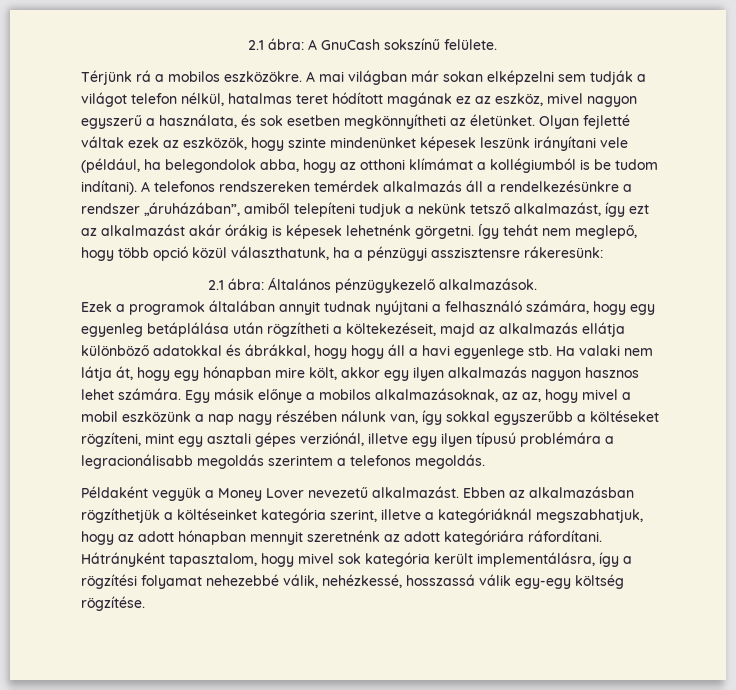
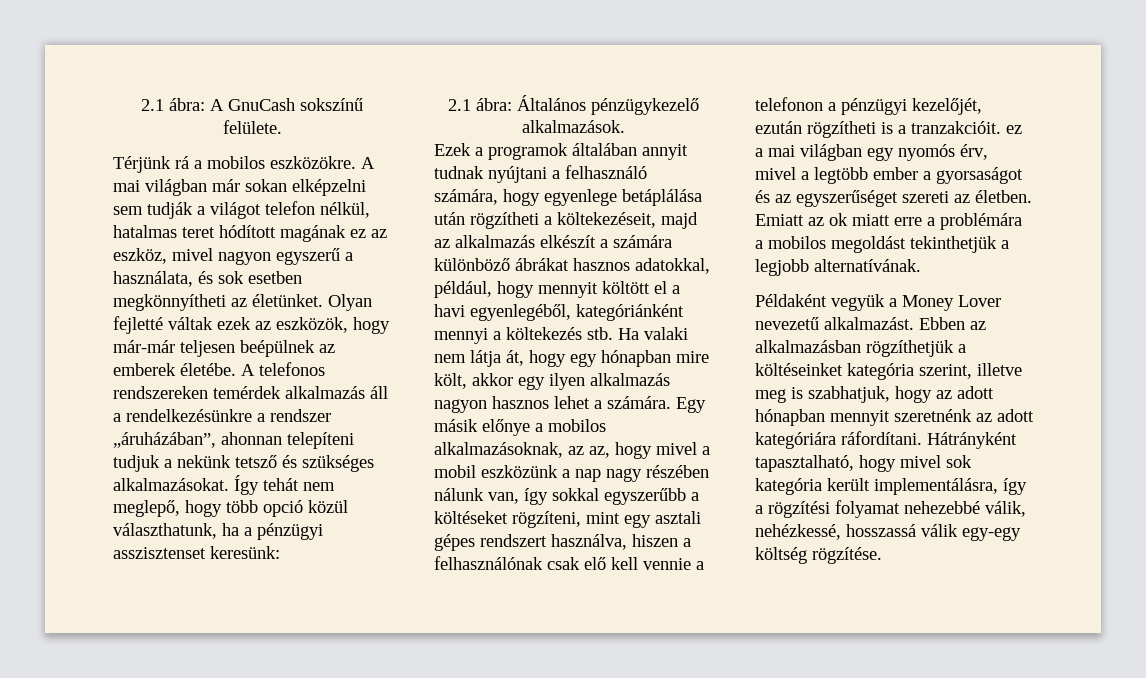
- Olyan fejletté váltak ezek az eszközök, hogy szinte mindenünket képesek leszünk irányítani vele (például, ha belegondolok abba, hogy az otthoni klímámat a kollégiumból is be tudom indítani).
+ Olyan fejletté váltak ezek az eszközök, hogy már-már teljesen beépülnek az emberek életébe.
- A telefonos rendszereken temérdek alkalmazás áll a rendelkezésünkre a rendszer „áruházában”, amiből telepíteni tudjuk a nekünk tetsző alkalmazást, így ezt az alkalmazást akár órákig is képesek lehetnénk görgetni.
+ A telefonos rendszereken temérdek alkalmazás áll a rendelkezésünkre a rendszer „áruházában”, ahonnan telepíteni tudjuk a nekünk tetsző és szükséges alkalmazásokat.
- Így tehát nem meglepő, hogy több opció közül választhatunk, ha a pénzügyi asszisztensre rákeresünk:
+ Így tehát nem meglepő, hogy több opció közül választhatunk, ha a pénzügyi asszisztenset keresünk:
- Ezek a programok általában annyit tudnak nyújtani a felhasználó számára, hogy egy egyenleg betáplálása után rögzítheti a költekezéseit, majd az alkalmazás ellátja különböző adatokkal és ábrákkal, hogy hogy áll a havi egyenlege stb.
+ Ezek a programok általában annyit tudnak nyújtani a felhasználó számára, hogy egyenlege betáplálása után rögzítheti a költekezéseit, majd az alkalmazás elkészít a számára különböző ábrákat hasznos adatokkal, például, hogy mennyit költött el a havi egyenlegéből, kategóriánként mennyi a költekezés stb.
- Ha valaki nem látja át, hogy egy hónapban mire költ, akkor egy ilyen alkalmazás nagyon hasznos lehet számára.
+ Ha valaki nem látja át, hogy egy hónapban mire költ, akkor egy ilyen alkalmazás nagyon hasznos lehet a számára.
- Egy másik előnye a mobilos alkalmazásoknak, az az, hogy mivel a mobil eszközünk a nap nagy részében nálunk van, így sokkal egyszerűbb a költéseket rögzíteni, mint egy asztali gépes verziónál, illetve egy ilyen típusú problémára a legracionálisabb megoldás szerintem a telefonos megoldás.
+ Egy másik előnye a mobilos alkalmazásoknak, az az, hogy mivel a mobil eszközünk a nap nagy részében nálunk van, így sokkal egyszerűbb a költéseket rögzíteni, mint egy asztali gépes rendszert használva, hiszen a felhasználónak csak elő kell vennie a telefonon a pénzügyi kezelőjét, ezután rögzítheti is a tranzakcióit. ez a mai világban egy nyomós érv, mivel a legtöbb ember a gyorsaságot és az egyszerűséget szereti az életben. Emiatt az ok miatt erre a problémára a mobilos megoldást tekinthetjük a legjobb alternatívának.
- Ebben az alkalmazásban rögzíthetjük a költéseinket kategória szerint, illetve a kategóriáknál megszabhatjuk, hogy az adott hónapban mennyit szeretnénk az adott kategóriára ráfordítani.
+ Ebben az alkalmazásban rögzíthetjük a költéseinket kategória szerint, illetve meg is szabhatjuk, hogy az adott hónapban mennyit szeretnénk az adott kategóriára ráfordítani.
- Hátrányként tapasztalom, hogy mivel sok kategória került implementálásra, így a rögzítési folyamat nehezebbé válik, nehézkessé, hosszassá válik egy-egy költség rögzítése.
+ Hátrányként tapasztalható, hogy mivel sok kategória került implementálásra, így a rögzítési folyamat nehezebbé válik, nehézkessé, hosszassá válik egy-egy költség rögzítése.

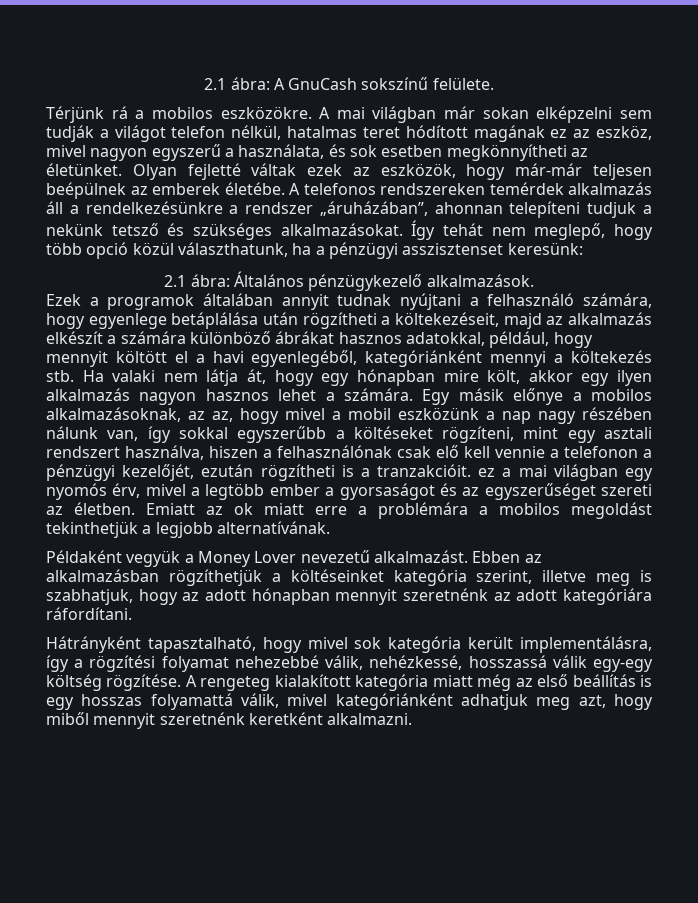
- Egy másik előnye a mobilos alkalmazásoknak, az az, hogy mivel a mobil eszközünk a nap nagy részében nálunk van, így sokkal egyszerűbb a költéseket rögzíteni, mint egy asztali gépes rendszert használva, hiszen a felhasználónak csak elő kell vennie a telefonon a pénzügyi kezelőjét, ezután rögzítheti is a tranzakcióit. ez a mai világban egy nyomós érv, mivel a legtöbb ember a gyorsaságot és az egyszerűséget szereti az életben.
+ Egy másik előnye a mobilos alkalmazásoknak, az az, hogy mivel a mobil eszközünk a nap nagy részében nálunk van, így sokkal egyszerűbb a költéseket rögzíteni, mint egy asztali rendszert használva, hiszen a felhasználónak csak elő kell vennie a telefonon a pénzügyi kezelőjét, ezután rögzítheti is a tranzakcióit. ez a mai világban egy nyomós érv, mivel a legtöbb ember a gyorsaságot és az egyszerűséget szereti az életben.
- Ebben az alkalmazásban rögzíthetjük a költéseinket kategória szerint, illetve meg is szabhatjuk, hogy az adott hónapban mennyit szeretnénk az adott kategóriára ráfordítani. Hátrányként tapasztalható, hogy mivel sok kategória került implementálásra, így a rögzítési folyamat nehezebbé válik, nehézkessé, hosszassá válik egy-egy költség rögzítése.
+ Ebben az alkalmazásban rögzíthetjük a költéseinket kategória szerint, illetve meg is szabhatjuk, hogy az adott hónapban mennyit szeretnénk az adott kategóriára ráfordítani.
+ Hátrányként tapasztalható, hogy mivel sok kategória került implementálásra, így a rögzítési folyamat nehezebbé válik, nehézkessé, hosszassá válik egy-egy költség rögzítése.
+ A rengeteg kialakított kategória miatt még az első beállítás is egy hosszas folyamattá válik, mivel kategóriánként adhatjuk meg azt, hogy miből mennyit szeretnénk keretként alkalmazni.

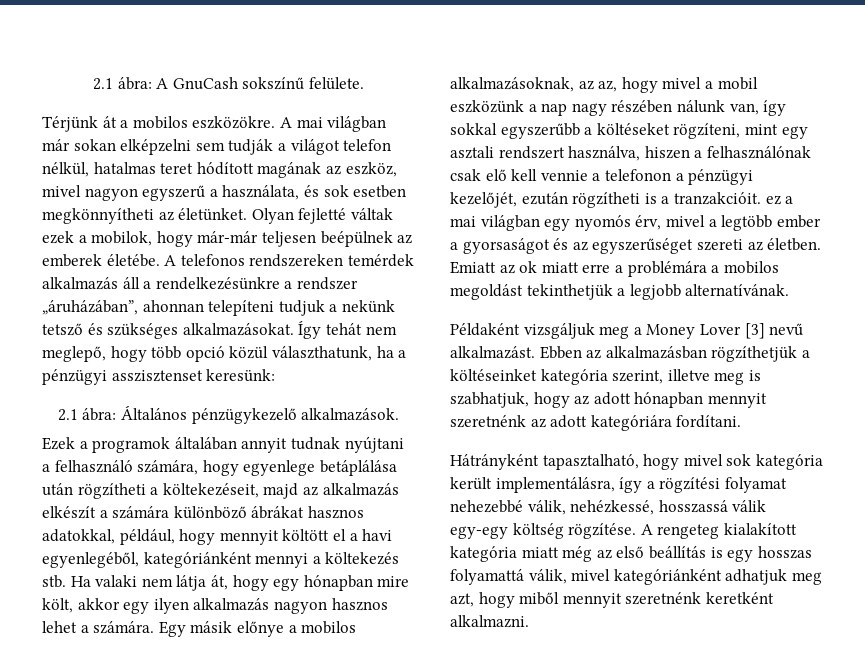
- Térjünk rá a mobilos eszközökre.
+ Térjünk át a mobilos eszközökre.
- A mai világban már sokan elképzelni sem tudják a világot telefon nélkül, hatalmas teret hódított magának ez az eszköz, mivel nagyon egyszerű a használata, és sok esetben megkönnyítheti az életünket.
+ A mai világban már sokan elképzelni sem tudják a világot telefon nélkül, hatalmas teret hódított magának az eszköz, mivel nagyon egyszerű a használata, és sok esetben megkönnyítheti az életünket.
- Olyan fejletté váltak ezek az eszközök, hogy már-már teljesen beépülnek az emberek életébe.
+ Olyan fejletté váltak ezek a mobilok, hogy már-már teljesen beépülnek az emberek életébe.
- Példaként vegyük a Money Lover nevezetű alkalmazást.
+ Példaként vizsgáljuk meg a Money Lover [3] nevű alkalmazást.
- Ebben az alkalmazásban rögzíthetjük a költéseinket kategória szerint, illetve meg is szabhatjuk, hogy az adott hónapban mennyit szeretnénk az adott kategóriára ráfordítani.
+ Ebben az alkalmazásban rögzíthetjük a költéseinket kategória szerint, illetve meg is szabhatjuk, hogy az adott hónapban mennyit szeretnénk az adott kategóriára fordítani.

